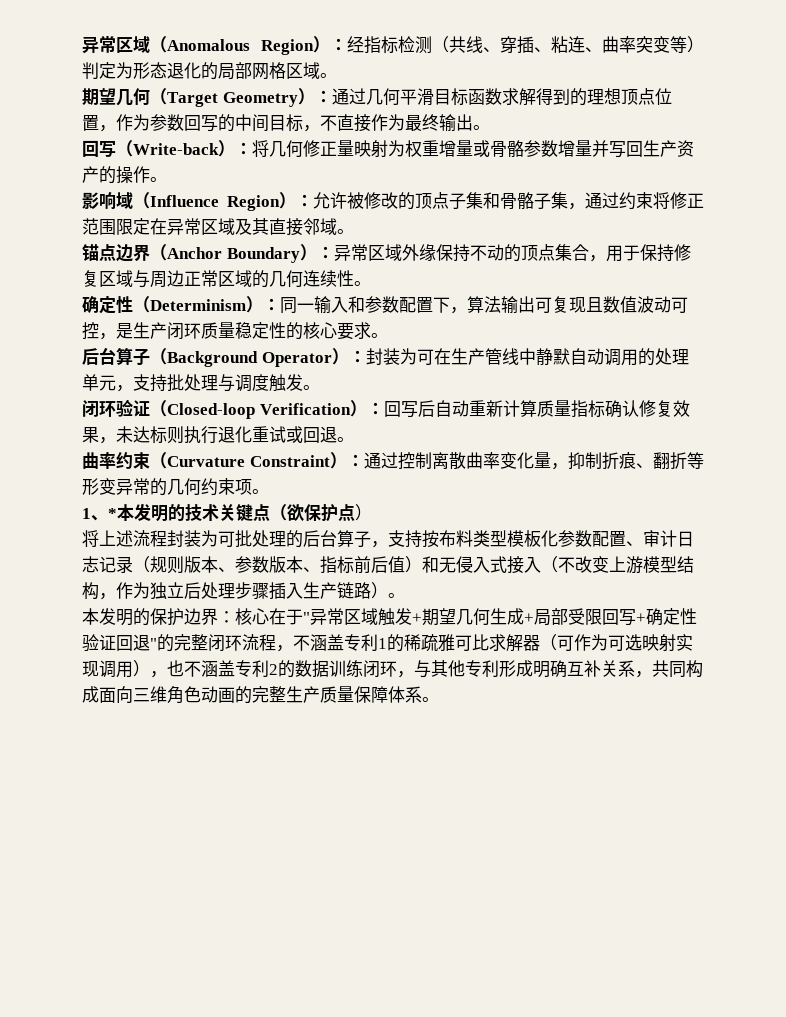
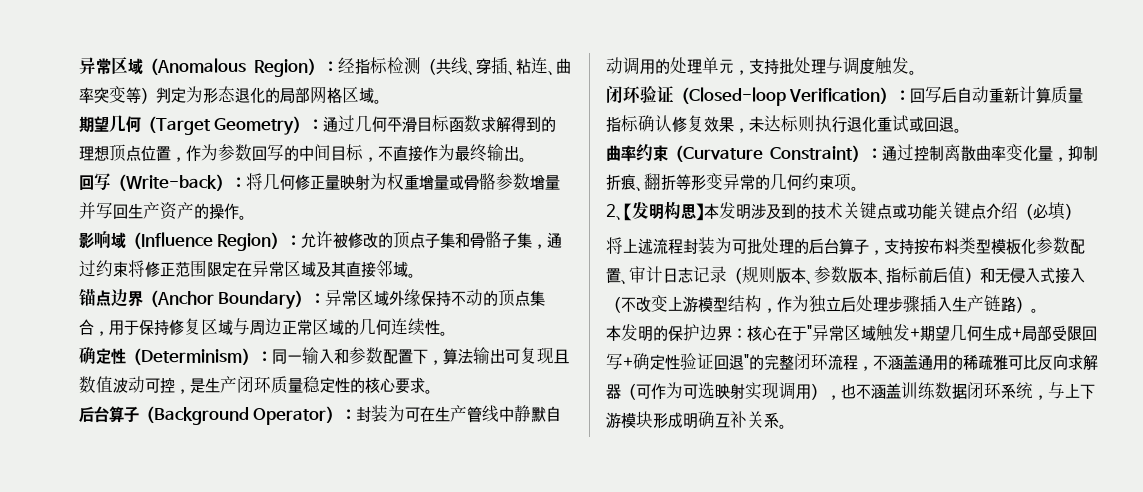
- 1、*本发明的技术关键点（欲保护点）
+ 2、【发明构思】本发明涉及到的技术关键点或功能关键点介绍（必填）
- 本发明的保护边界：核心在于"异常区域触发+期望几何生成+局部受限回写+确定性验证回退"的完整闭环流程，不涵盖专利1的稀疏雅可比求解器（可作为可选映射实现调用），也不涵盖专利2的数据训练闭环，与其他专利形成明确互补关系，共同构成面向三维角色动画的完整生产质量保障体系。
+ 本发明的保护边界：核心在于"异常区域触发+期望几何生成+局部受限回写+确定性验证回退"的完整闭环流程，不涵盖通用的稀疏雅可比反向求解器（可作为可选映射实现调用），也不涵盖训练数据闭环系统，与上下游模块形成明确互补关系。

